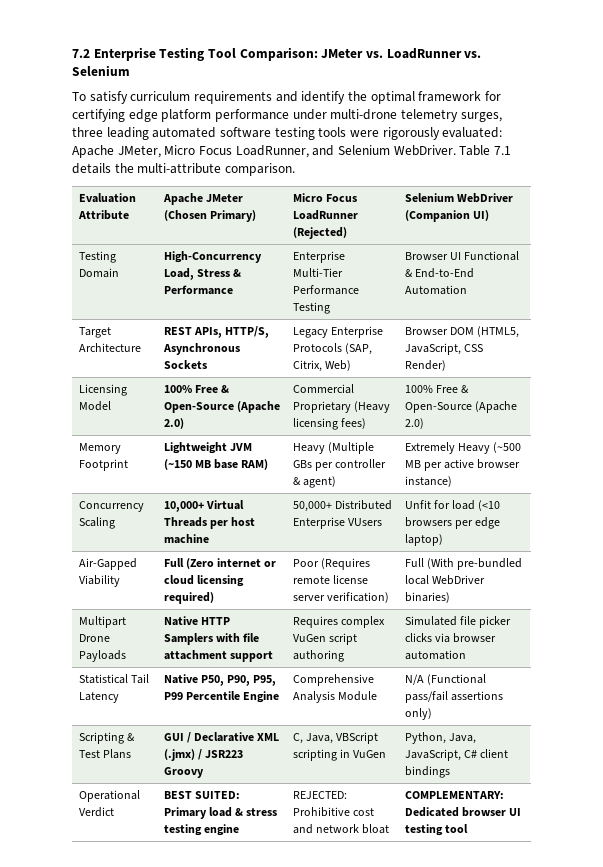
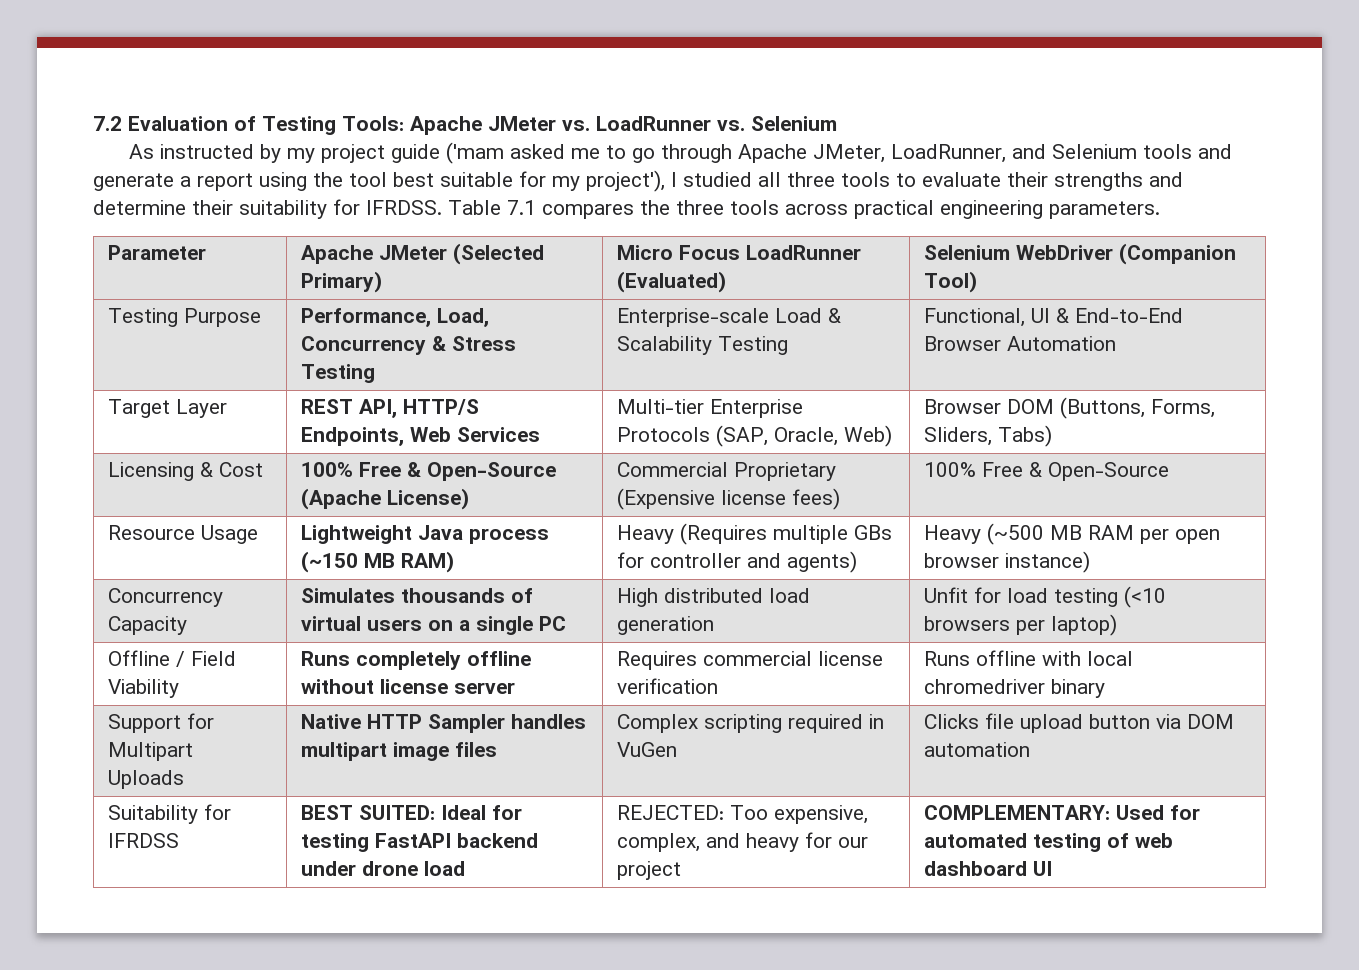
- 7.2 Enterprise Testing Tool Comparison: JMeter vs. LoadRunner vs. Selenium
+ 7.2 Evaluation of Testing Tools: Apache JMeter vs. LoadRunner vs. Selenium
- To satisfy curriculum requirements and identify the optimal framework for certifying edge platform performance under multi-drone telemetry surges, three leading automated software testing tools were rigorously evaluated: Apache JMeter, Micro Focus LoadRunner, and Selenium WebDriver. Table 7.1 details the multi-attribute comparison.
- Evaluation Attribute | Apache JMeter (Chosen Primary) | Micro Focus LoadRunner (Rejected) | Selenium WebDriver (Companion UI)
- Testing Domain | High-Concurrency Load, Stress & Performance | Enterprise Multi-Tier Performance Testing | Browser UI Functional & End-to-End Automation
+ As instructed by my project guide ('mam asked me to go through Apache JMeter, LoadRunner, and Selenium tools and generate a report using the tool best suitable for my project'), I studied all three tools to evaluate their strengths and determine their suitability for IFRDSS. Table 7.1 compares the three tools across practical engineering parameters.
+ Parameter | Apache JMeter (Selected Primary) | Micro Focus LoadRunner (Evaluated) | Selenium WebDriver (Companion Tool)
+ Testing Purpose | Performance, Load, Concurrency & Stress Testing | Enterprise-scale Load & Scalability Testing | Functional, UI & End-to-End Browser Automation
- Target Architecture | REST APIs, HTTP/S, Asynchronous Sockets | Legacy Enterprise Protocols (SAP, Citrix, Web) | Browser DOM (HTML5, JavaScript, CSS Render)
+ Target Layer | REST API, HTTP/S Endpoints, Web Services | Multi-tier Enterprise Protocols (SAP, Oracle, Web) | Browser DOM (Buttons, Forms, Sliders, Tabs)
- Licensing Model | 100% Free & Open-Source (Apache 2.0) | Commercial Proprietary (Heavy licensing fees) | 100% Free & Open-Source (Apache 2.0)
- Memory Footprint | Lightweight JVM (~150 MB base RAM) | Heavy (Multiple GBs per controller & agent) | Extremely Heavy (~500 MB per active browser instance)
- Concurrency Scaling | 10,000+ Virtual Threads per host machine | 50,000+ Distributed Enterprise VUsers | Unfit for load (<10 browsers per edge laptop)
+ Licensing & Cost | 100% Free & Open-Source (Apache License) | Commercial Proprietary (Expensive license fees) | 100% Free & Open-Source
+ Resource Usage | Lightweight Java process (~150 MB RAM) | Heavy (Requires multiple GBs for controller and agents) | Heavy (~500 MB RAM per open browser instance)
+ Concurrency Capacity | Simulates thousands of virtual users on a single PC | High distributed load generation | Unfit for load testing (<10 browsers per laptop)
- Air-Gapped Viability | Full (Zero internet or cloud licensing required) | Poor (Requires remote license server verification) | Full (With pre-bundled local WebDriver binaries)
- Multipart Drone Payloads | Native HTTP Samplers with file attachment support | Requires complex VuGen script authoring | Simulated file picker clicks via browser automation
- Statistical Tail Latency | Native P50, P90, P95, P99 Percentile Engine | Comprehensive Analysis Module | N/A (Functional pass/fail assertions only)
- Scripting & Test Plans | GUI / Declarative XML (.jmx) / JSR223 Groovy | C, Java, VBScript scripting in VuGen | Python, Java, JavaScript, C# client bindings
- Operational Verdict | BEST SUITED: Primary load & stress testing engine | REJECTED: Prohibitive cost and network bloat | COMPLEMENTARY: Dedicated browser UI testing tool
+ Offline / Field Viability | Runs completely offline without license server | Requires commercial license verification | Runs offline with local chromedriver binary
+ Support for Multipart Uploads | Native HTTP Sampler handles multipart image files | Complex scripting required in VuGen | Clicks file upload button via DOM automation
+ Suitability for IFRDSS | BEST SUITED: Ideal for testing FastAPI backend under drone load | REJECTED: Too expensive, complex, and heavy for our project | COMPLEMENTARY: Used for automated testing of web dashboard UI

